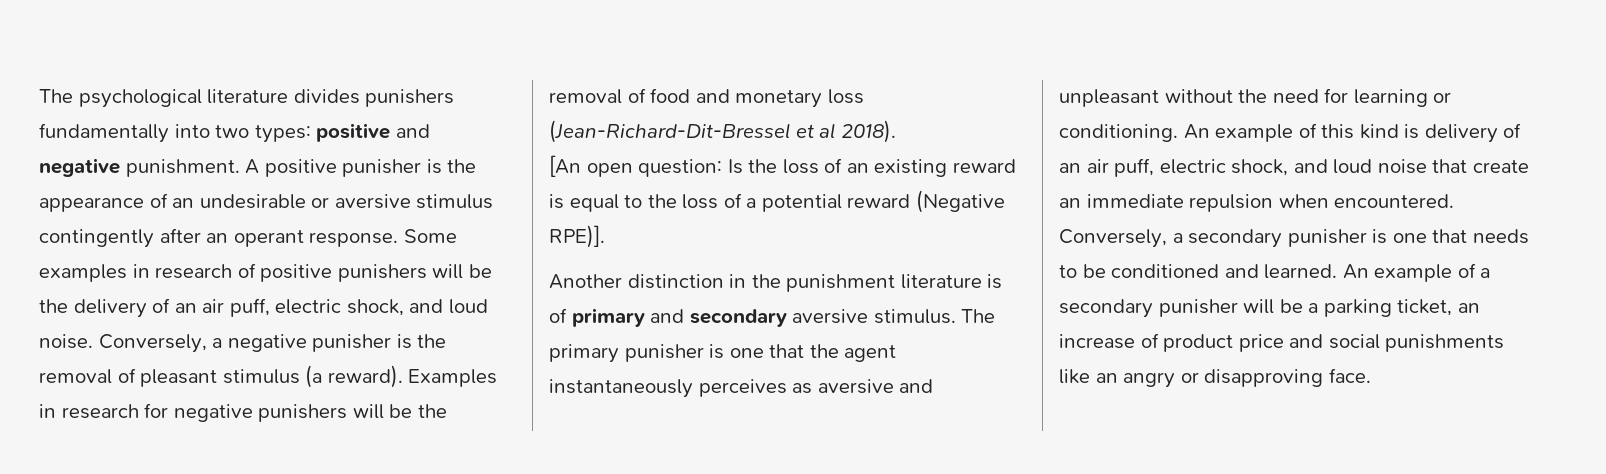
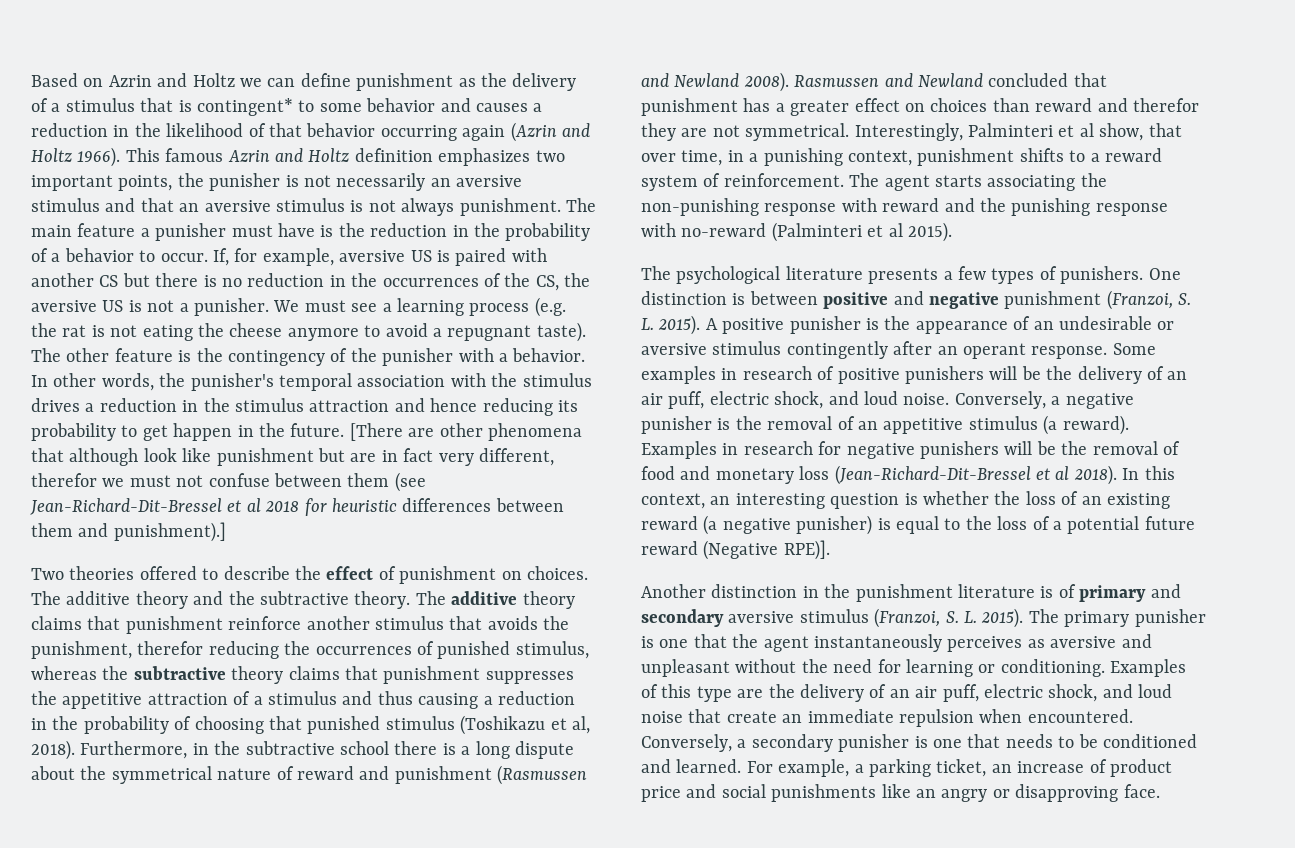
- The psychological literature divides punishers fundamentally into two types: positive and negative punishment.
+ Based on Azrin and Holtz we can define punishment as the delivery of a stimulus that is contingent* to some behavior and causes a reduction in the likelihood of that behavior occurring again (Azrin and Holtz 1966). This famous Azrin and Holtz definition emphasizes two important points, the punisher is not necessarily an aversive stimulus and that an aversive stimulus is not always punishment. The main feature a punisher must have is the reduction in the probability of a behavior to occur. If, for example, aversive US is paired with another CS but there is no reduction in the occurrences of the CS, the aversive US is not a punisher. We must see a learning process (e.g. the rat is not eating the cheese anymore to avoid a repugnant taste). The other feature is the contingency of the punisher with a behavior. In other words, the punisher's temporal association with the stimulus drives a reduction in the stimulus attraction and hence reducing its probability to get happen in the future. [There are other phenomena that although look like punishment but are in fact very different, therefor we must not confuse between them (see Jean-Richard-Dit-Bressel et al 2018 for heuristic differences between them and punishment).]
+ Two theories offered to describe the effect of punishment on choices. The additive theory and the subtractive theory. The additive theory claims that punishment reinforce another stimulus that avoids the punishment, therefor reducing the occurrences of punished stimulus, whereas the subtractive theory claims that punishment suppresses the appetitive attraction of a stimulus and thus causing a reduction in the probability of choosing that punished stimulus (Toshikazu et al, 2018). Furthermore, in the subtractive school there is a long dispute about the symmetrical nature of reward and punishment (Rasmussen and Newland 2008). Rasmussen and Newland concluded that punishment has a greater effect on choices than reward and therefor they are not symmetrical. Interestingly, Palminteri et al show, that over time, in a punishing context, punishment shifts to a reward system of reinforcement. The agent starts associating the non-punishing response with reward and the punishing response with no-reward (Palminteri et al 2015).
+ The psychological literature presents a few types of punishers. One distinction is between positive and negative punishment (Franzoi, S. L. 2015).
- Conversely, a negative punisher is the removal of pleasant stimulus (a reward).
+ Conversely, a negative punisher is the removal of an appetitive stimulus (a reward).
- Examples in research for negative punishers will be the removal of food and monetary loss (Jean-Richard-Dit-Bressel et al 2018).
- [An open question: Is the loss of an existing reward is equal to the loss of a potential reward (Negative RPE)].
+ Examples in research for negative punishers will be the removal of food and monetary loss (Jean-Richard-Dit-Bressel et al 2018). In this context, an interesting question is whether the loss of an existing reward (a negative punisher) is equal to the loss of a potential future reward (Negative RPE)].
- Another distinction in the punishment literature is of primary and secondary aversive stimulus.
+ Another distinction in the punishment literature is of primary and secondary aversive stimulus (Franzoi, S. L. 2015).
- An example of this kind is delivery of an air puff, electric shock, and loud noise that create an immediate repulsion when encountered.
+ Examples of this type are the delivery of an air puff, electric shock, and loud noise that create an immediate repulsion when encountered.
- An example of a secondary punisher will be a parking ticket, an increase of product price and social punishments like an angry or disapproving face.
+ For example, a parking ticket, an increase of product price and social punishments like an angry or disapproving face.

